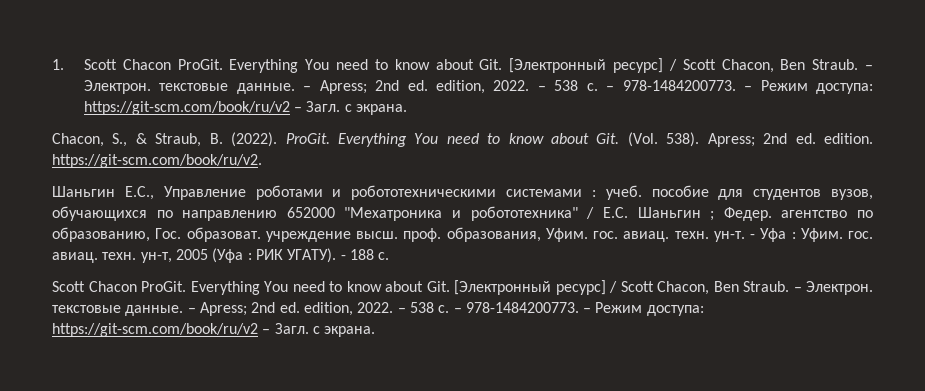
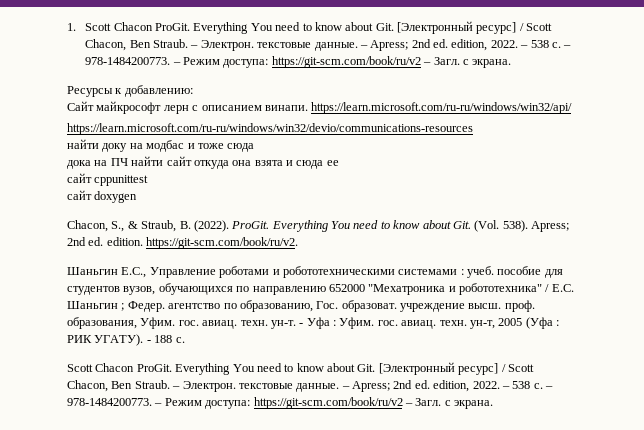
+ Ресурсы к добавлению:
+ Сайт майкрософт лерн с описанием винапи. https://learn.microsoft.com/ru-ru/windows/win32/api/
+ https://learn.microsoft.com/ru-ru/windows/win32/devio/communications-resources
+ найти доку на модбас и тоже сюда
+ дока на ПЧ найти сайт откуда она взята и сюда ее
+ сайт cppunittest
+ сайт doxygen

